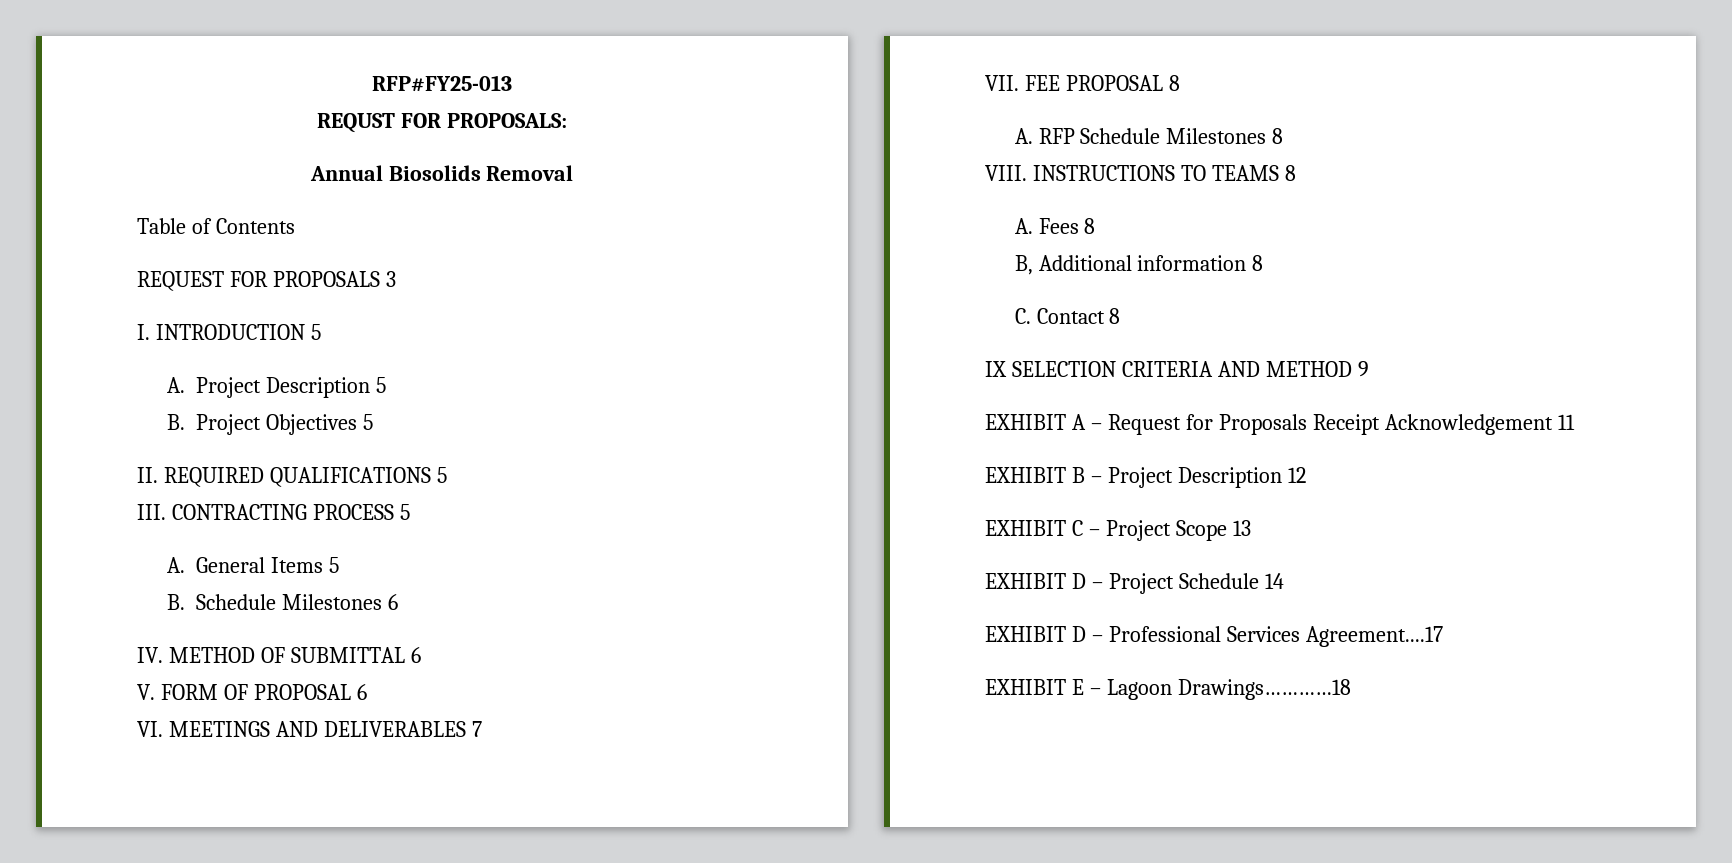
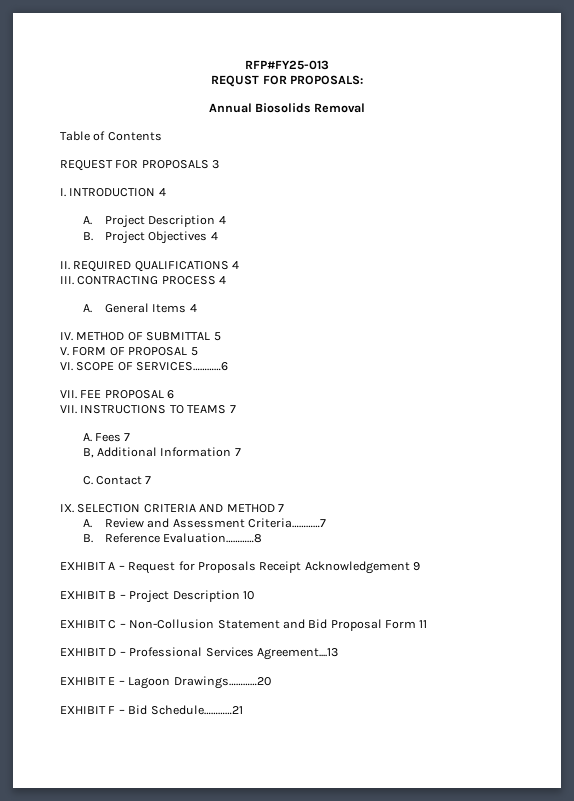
- I. INTRODUCTION 5
+ I. INTRODUCTION 4
- A. Project Description 5
+ A. Project Description 4
- B. Project Objectives 5
+ B. Project Objectives 4
- II. REQUIRED QUALIFICATIONS 5
+ II. REQUIRED QUALIFICATIONS 4
- III. CONTRACTING PROCESS 5
+ III. CONTRACTING PROCESS 4
- A. General Items 5
- B. Schedule Milestones 6
+ A. General Items 4
- IV. METHOD OF SUBMITTAL 6
+ IV. METHOD OF SUBMITTAL 5
- V. FORM OF PROPOSAL 6
+ V. FORM OF PROPOSAL 5
- VI. MEETINGS AND DELIVERABLES 7
+ VI. SCOPE OF SERVICES…………6
- VII. FEE PROPOSAL 8
- A. RFP Schedule Milestones 8
- VIII. INSTRUCTIONS TO TEAMS 8
+ VII. FEE PROPOSAL 6
+ VII. INSTRUCTIONS TO TEAMS 7
- A. Fees 8
+ A. Fees 7
- B, Additional information 8
+ B, Additional Information 7
- C. Contact 8
- IX SELECTION CRITERIA AND METHOD 9
+ C. Contact 7
+ IX. SELECTION CRITERIA AND METHOD 7
+ A. Review and Assessment Criteria…………7
+ B. Reference Evaluation…………8
- EXHIBIT A – Request for Proposals Receipt Acknowledgement 11
+ EXHIBIT A – Request for Proposals Receipt Acknowledgement 9
- EXHIBIT B – Project Description 12
+ EXHIBIT B – Project Description 10
- EXHIBIT C – Project Scope 13
- EXHIBIT D – Project Schedule 14
+ EXHIBIT C – Non-Collusion Statement and Bid Proposal Form 11
- EXHIBIT D – Professional Services Agreement....17
+ EXHIBIT D – Professional Services Agreement....13
- EXHIBIT E – Lagoon Drawings…………18
+ EXHIBIT E – Lagoon Drawings…………20
+ EXHIBIT F – Bid Schedule…………21

